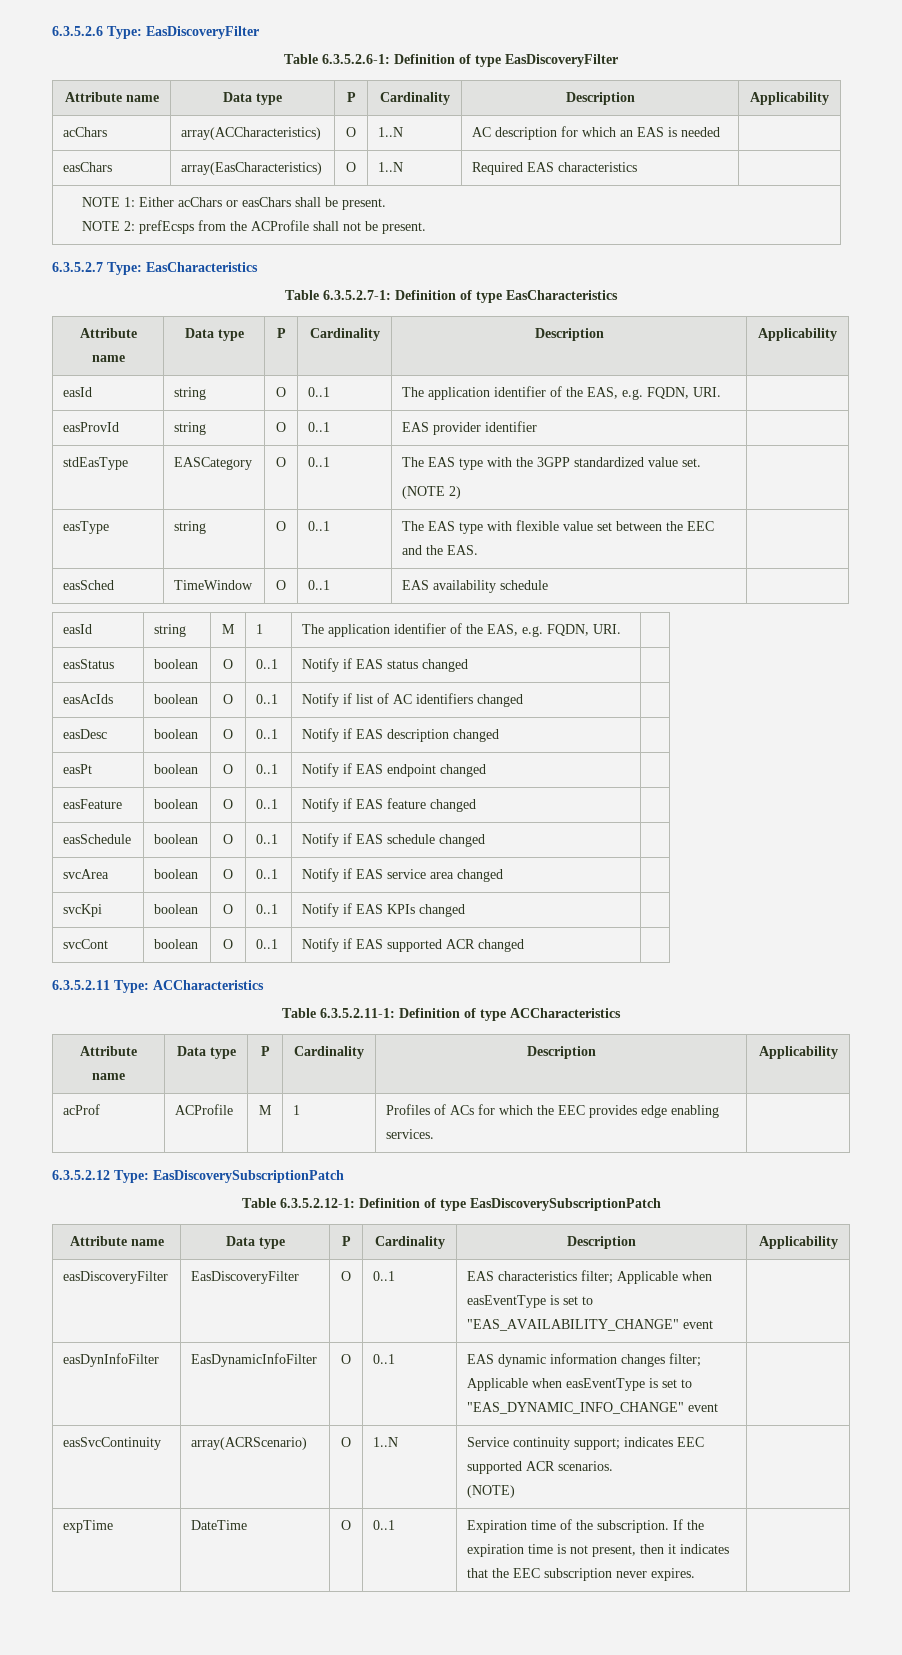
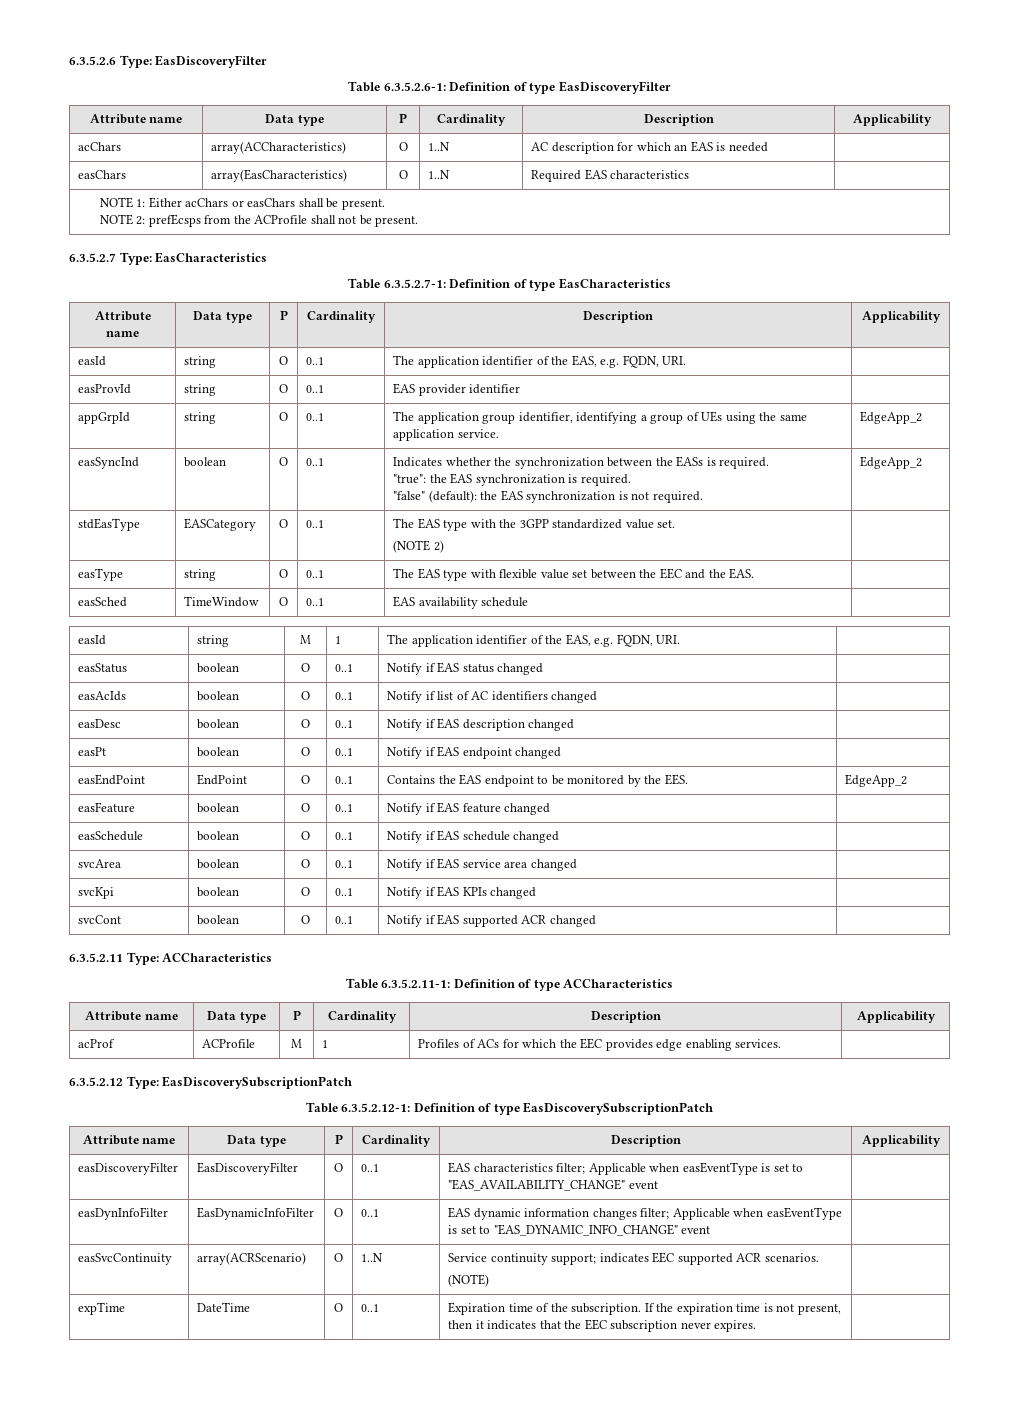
+ appGrpId | string | O | 0..1 | The application group identifier, identifying a group of UEs using the same application service. | EdgeApp_2
+ easSyncInd | boolean | O | 0..1 | Indicates whether the synchronization between the EASs is required.
+ "true": the EAS synchronization is required.
+ "false" (default): the EAS synchronization is not required. | EdgeApp_2
+ easEndPoint | EndPoint | O | 0..1 | Contains the EAS endpoint to be monitored by the EES. | EdgeApp_2

